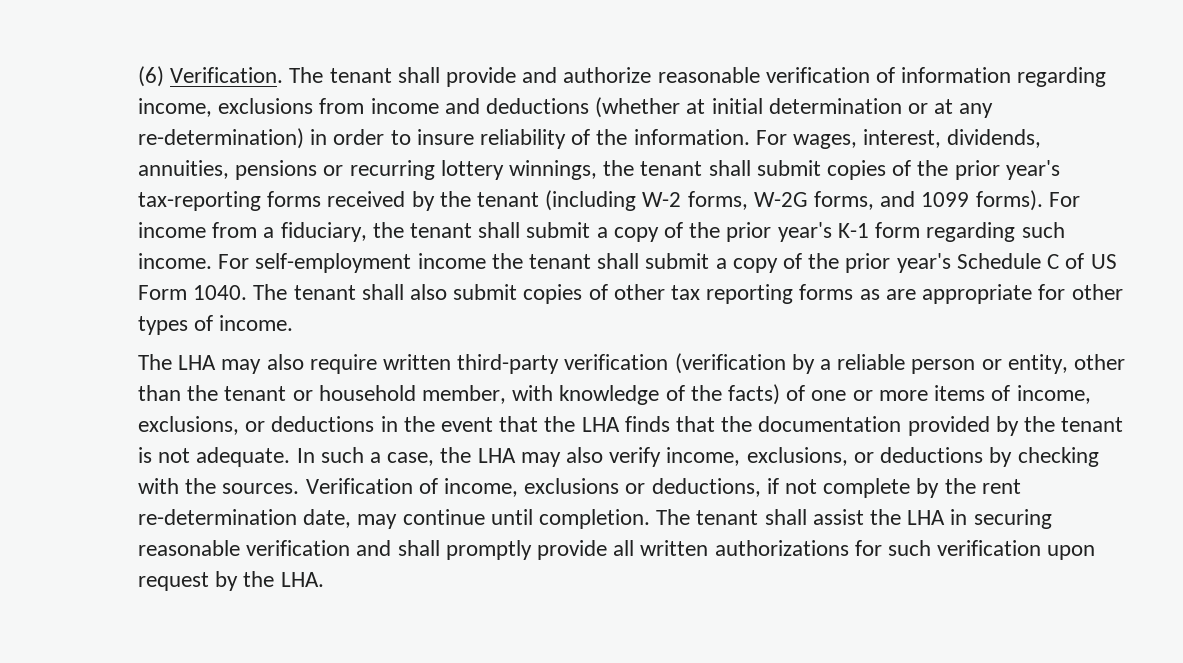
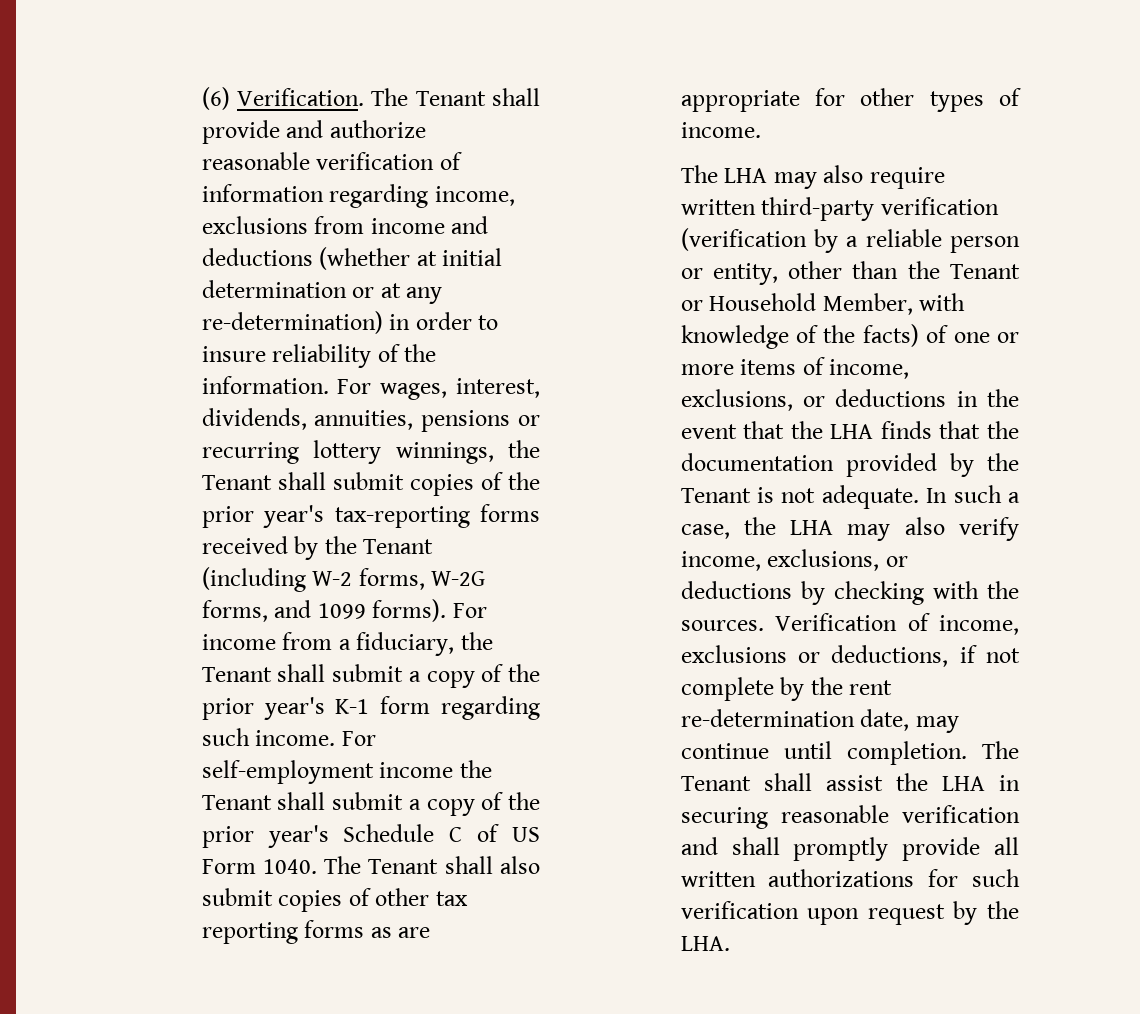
- The tenant shall provide and authorize reasonable verification of information regarding income, exclusions from income and deductions (whether at initial determination or at any re-determination) in order to insure reliability of the information.
+ The Tenant shall provide and authorize reasonable verification of information regarding income, exclusions from income and deductions (whether at initial determination or at any re-determination) in order to insure reliability of the information.
- For wages, interest, dividends, annuities, pensions or recurring lottery winnings, the tenant shall submit copies of the prior year's tax-reporting forms received by the tenant (including W-2 forms, W-2G forms, and 1099 forms).
+ For wages, interest, dividends, annuities, pensions or recurring lottery winnings, the Tenant shall submit copies of the prior year's tax-reporting forms received by the Tenant (including W-2 forms, W-2G forms, and 1099 forms).
- For income from a fiduciary, the tenant shall submit a copy of the prior year's K-1 form regarding such income.
+ For income from a fiduciary, the Tenant shall submit a copy of the prior year's K-1 form regarding such income.
- For self-employment income the tenant shall submit a copy of the prior year's Schedule C of US Form 1040.
+ For self-employment income the Tenant shall submit a copy of the prior year's Schedule C of US Form 1040.
- The tenant shall also submit copies of other tax reporting forms as are appropriate for other types of income.
+ The Tenant shall also submit copies of other tax reporting forms as are appropriate for other types of income.
- The LHA may also require written third-party verification (verification by a reliable person or entity, other than the tenant or household member, with knowledge of the facts) of one or more items of income, exclusions, or deductions in the event that the LHA finds that the documentation provided by the tenant is not adequate.
+ The LHA may also require written third-party verification (verification by a reliable person or entity, other than the Tenant or Household Member, with knowledge of the facts) of one or more items of income, exclusions, or deductions in the event that the LHA finds that the documentation provided by the Tenant is not adequate.
- The tenant shall assist the LHA in securing reasonable verification and shall promptly provide all written authorizations for such verification upon request by the LHA.
+ The Tenant shall assist the LHA in securing reasonable verification and shall promptly provide all written authorizations for such verification upon request by the LHA.

